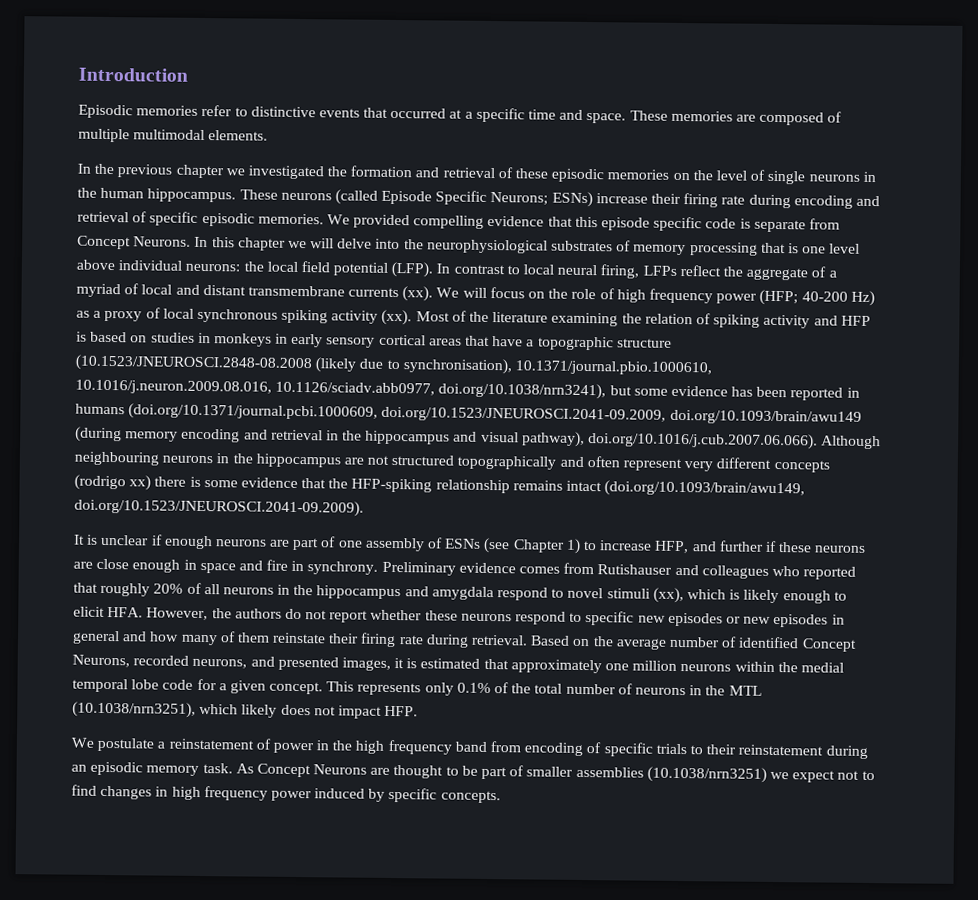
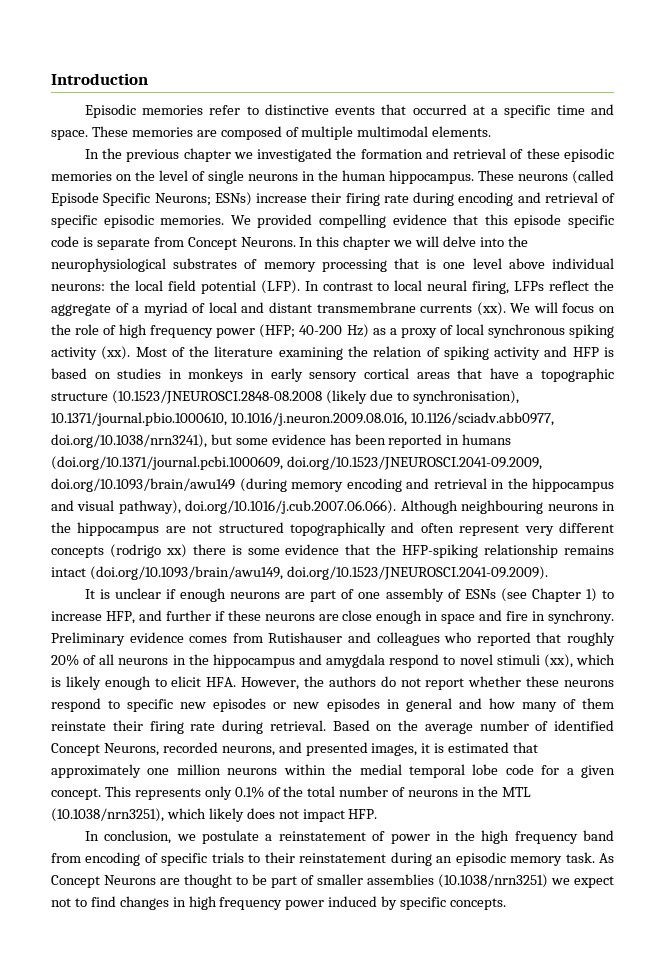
- We postulate a reinstatement of power in the high frequency band from encoding of specific trials to their reinstatement during an episodic memory task.
+ In conclusion, we postulate a reinstatement of power in the high frequency band from encoding of specific trials to their reinstatement during an episodic memory task.

